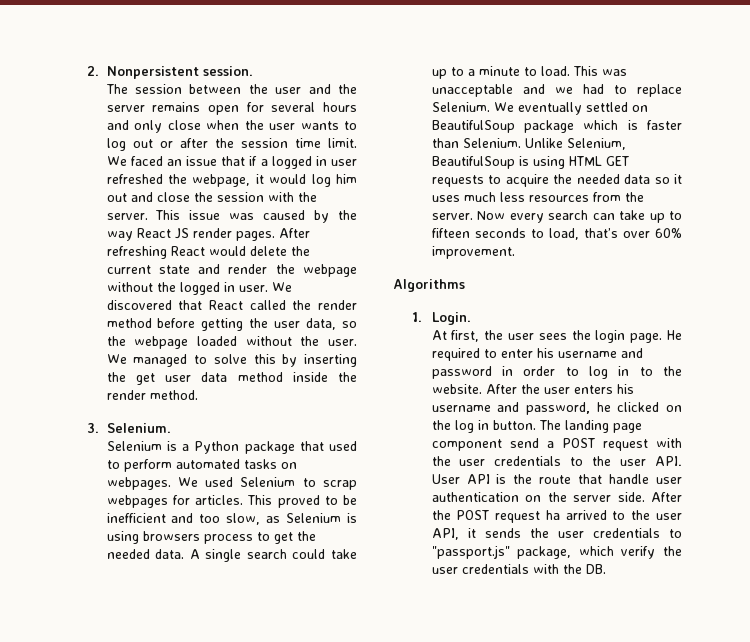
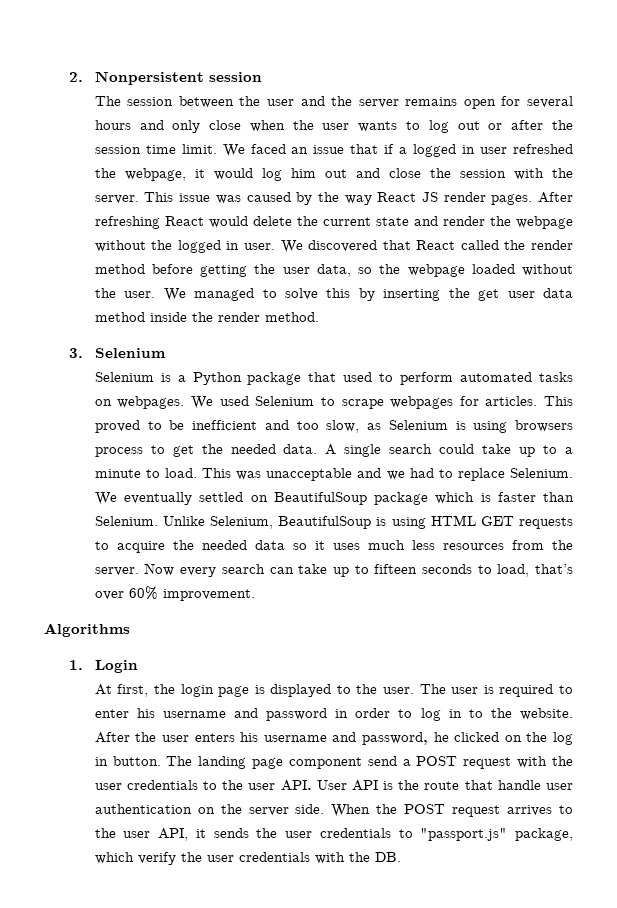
- 2. Nonpersistent session.
+ 2. Nonpersistent session
- 3. Selenium.
+ 3. Selenium
- We used Selenium to scrap webpages for articles.
+ We used Selenium to scrape webpages for articles.
- 1. Login.
+ 1. Login
- At first, the user sees the login page. He required to enter his username and password in order to log in to the website.
+ At first, the login page is displayed to the user. The user is required to enter his username and password in order to log in to the website.
- After the POST request ha arrived to the user API, it sends the user credentials to "passport.js" package, which verify the user credentials with the DB.
+ When the POST request arrives to the user API, it sends the user credentials to "passport.js" package, which verify the user credentials with the DB.

